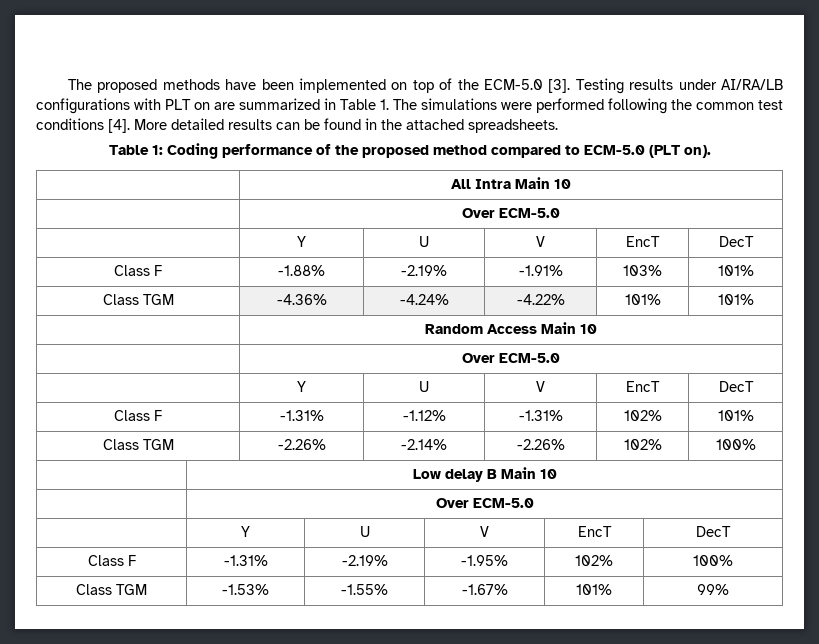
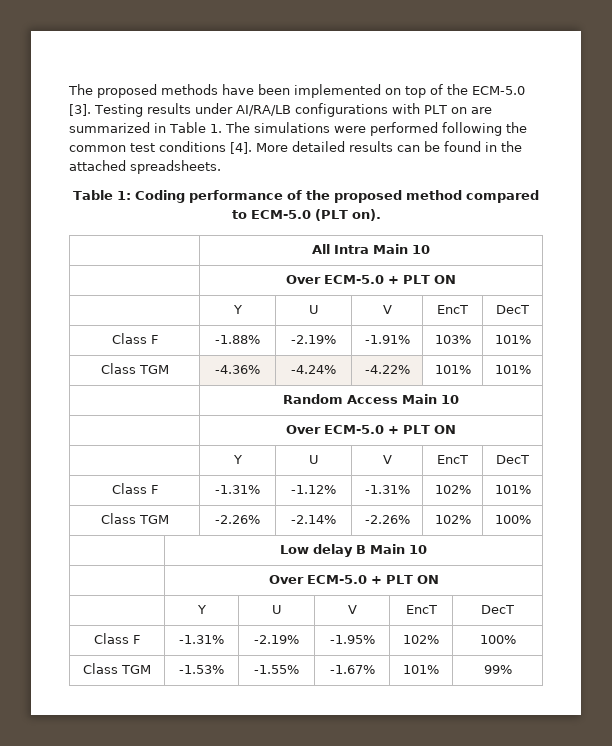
  | All Intra Main 10
- | Over ECM-5.0
+ | Over ECM-5.0 + PLT ON
  | Random Access Main 10
- | Over ECM-5.0
+ | Over ECM-5.0 + PLT ON
  | Low delay B Main 10
- | Over ECM-5.0
+ | Over ECM-5.0 + PLT ON

